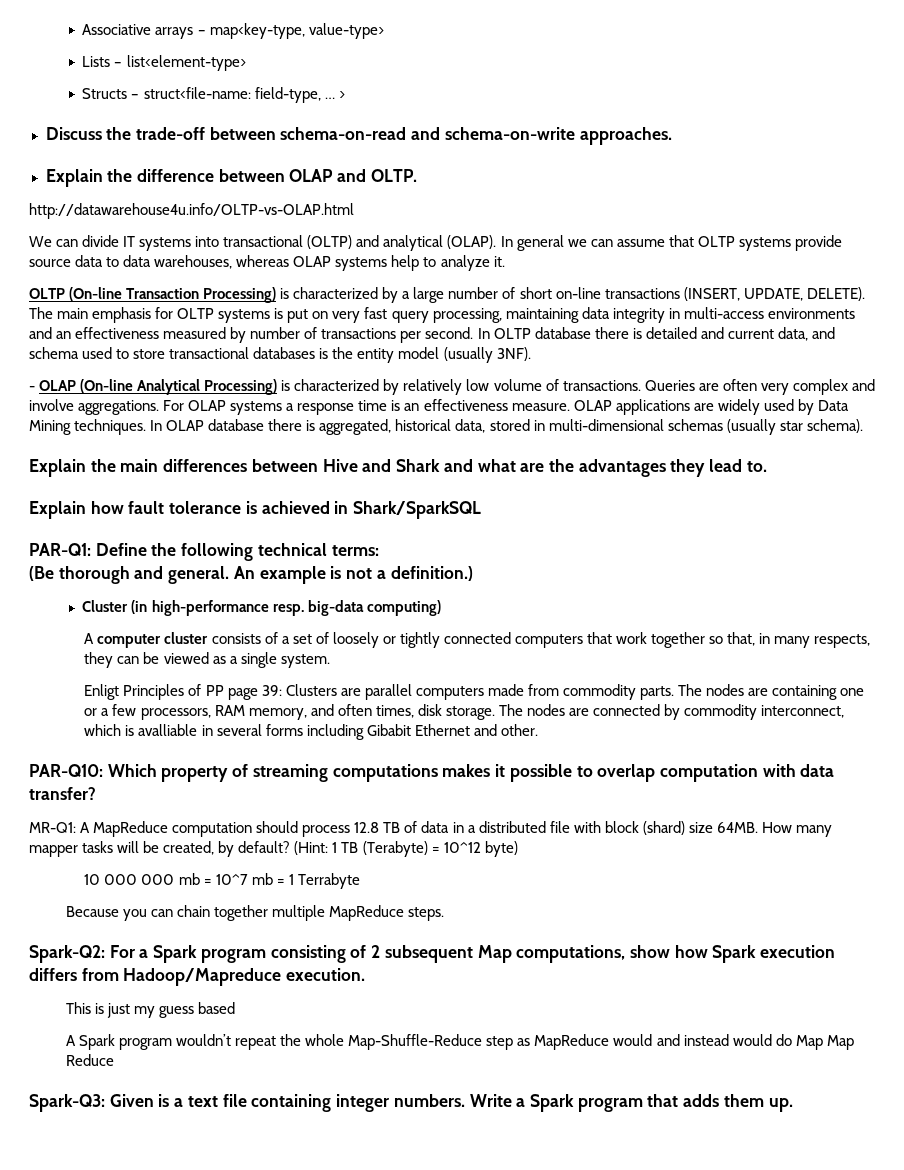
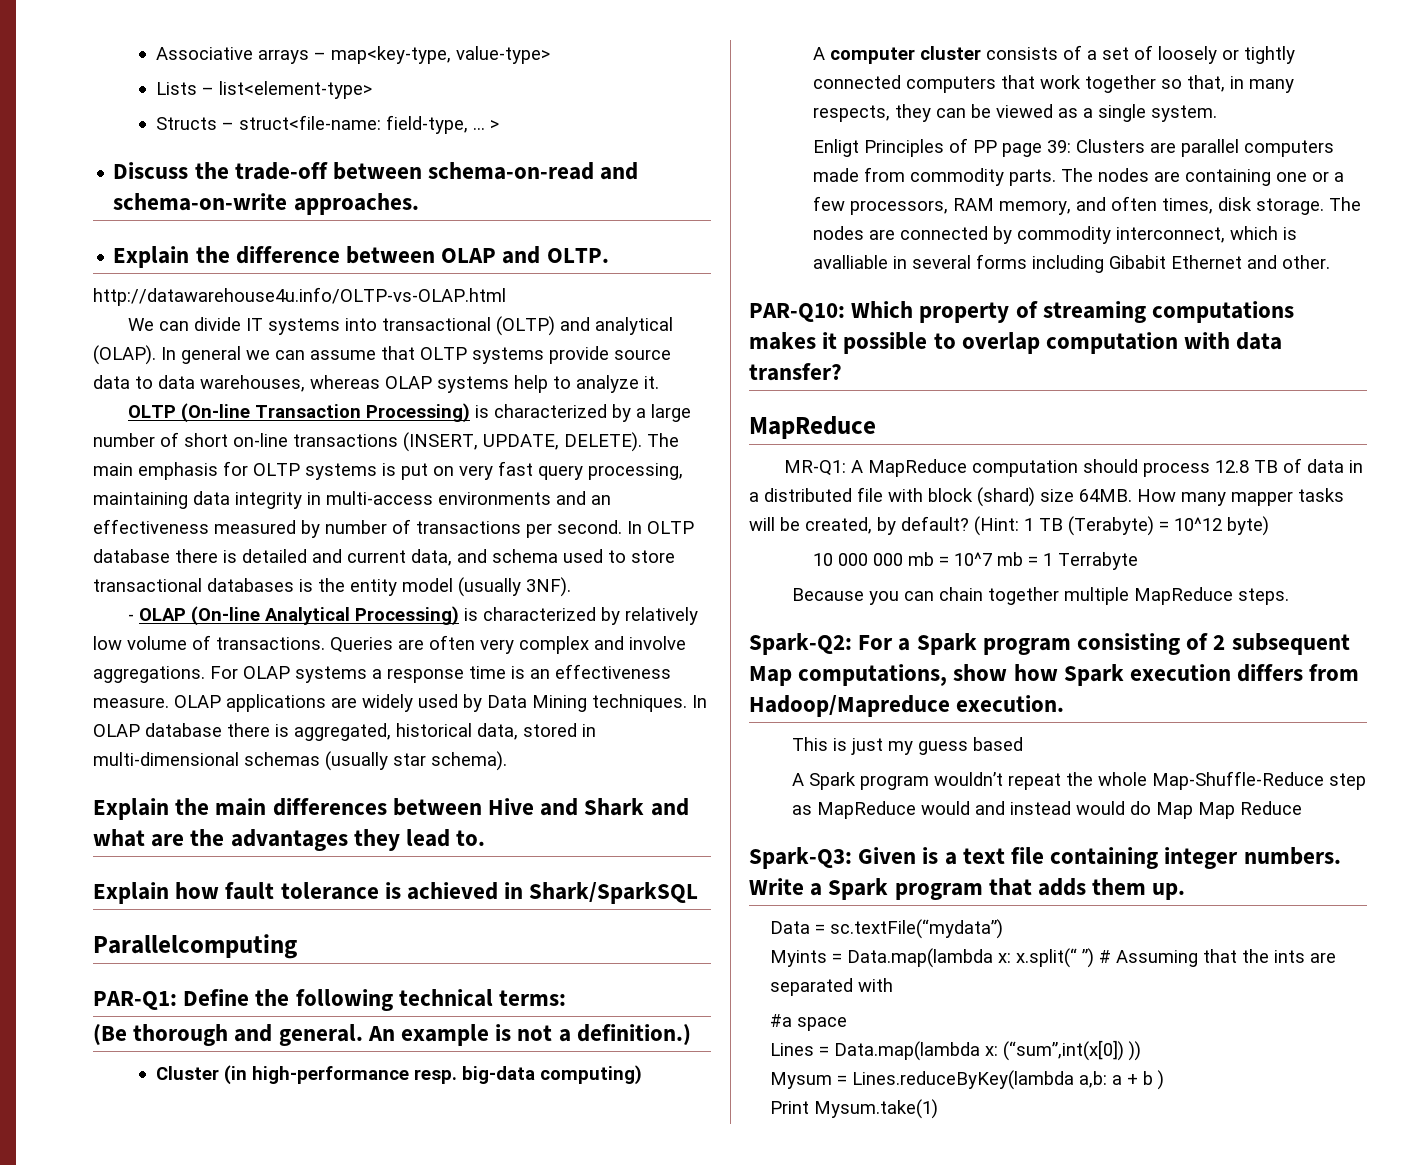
+ Parallelcomputing
  PAR-Q10: Which property of streaming computations makes it possible to overlap computation with data transfer?
+ MapReduce
+ Data = sc.textFile(“mydata”)
+ Myints = Data.map(lambda x: x.split(“ ”) # Assuming that the ints are separated with
+ #a space
+ Lines = Data.map(lambda x: (“sum”,int(x[0]) ))
+ Mysum = Lines.reduceByKey(lambda a,b: a + b )
+ Print Mysum.take(1)

